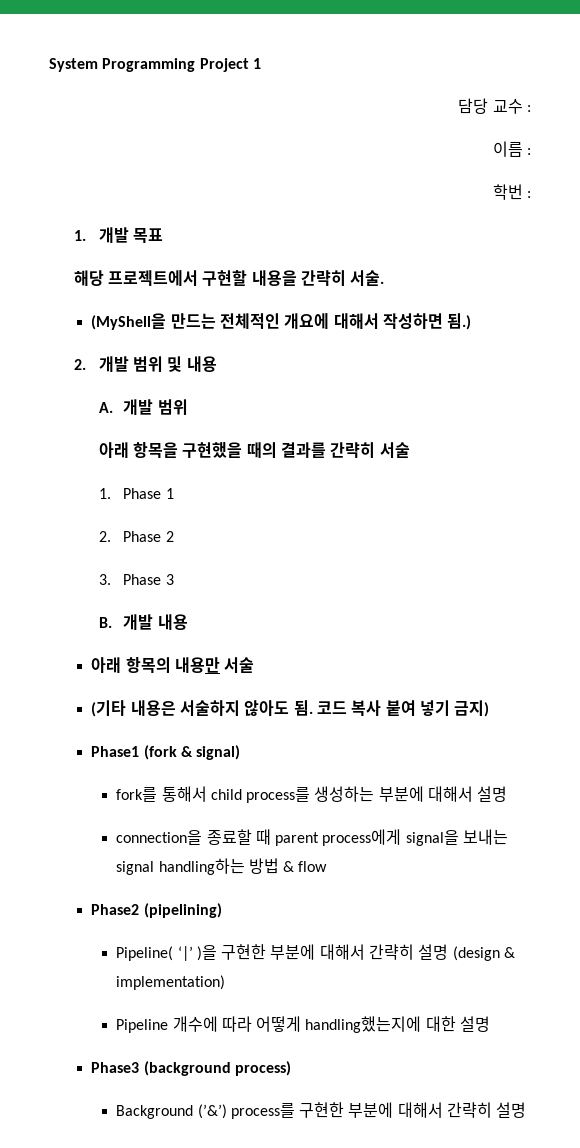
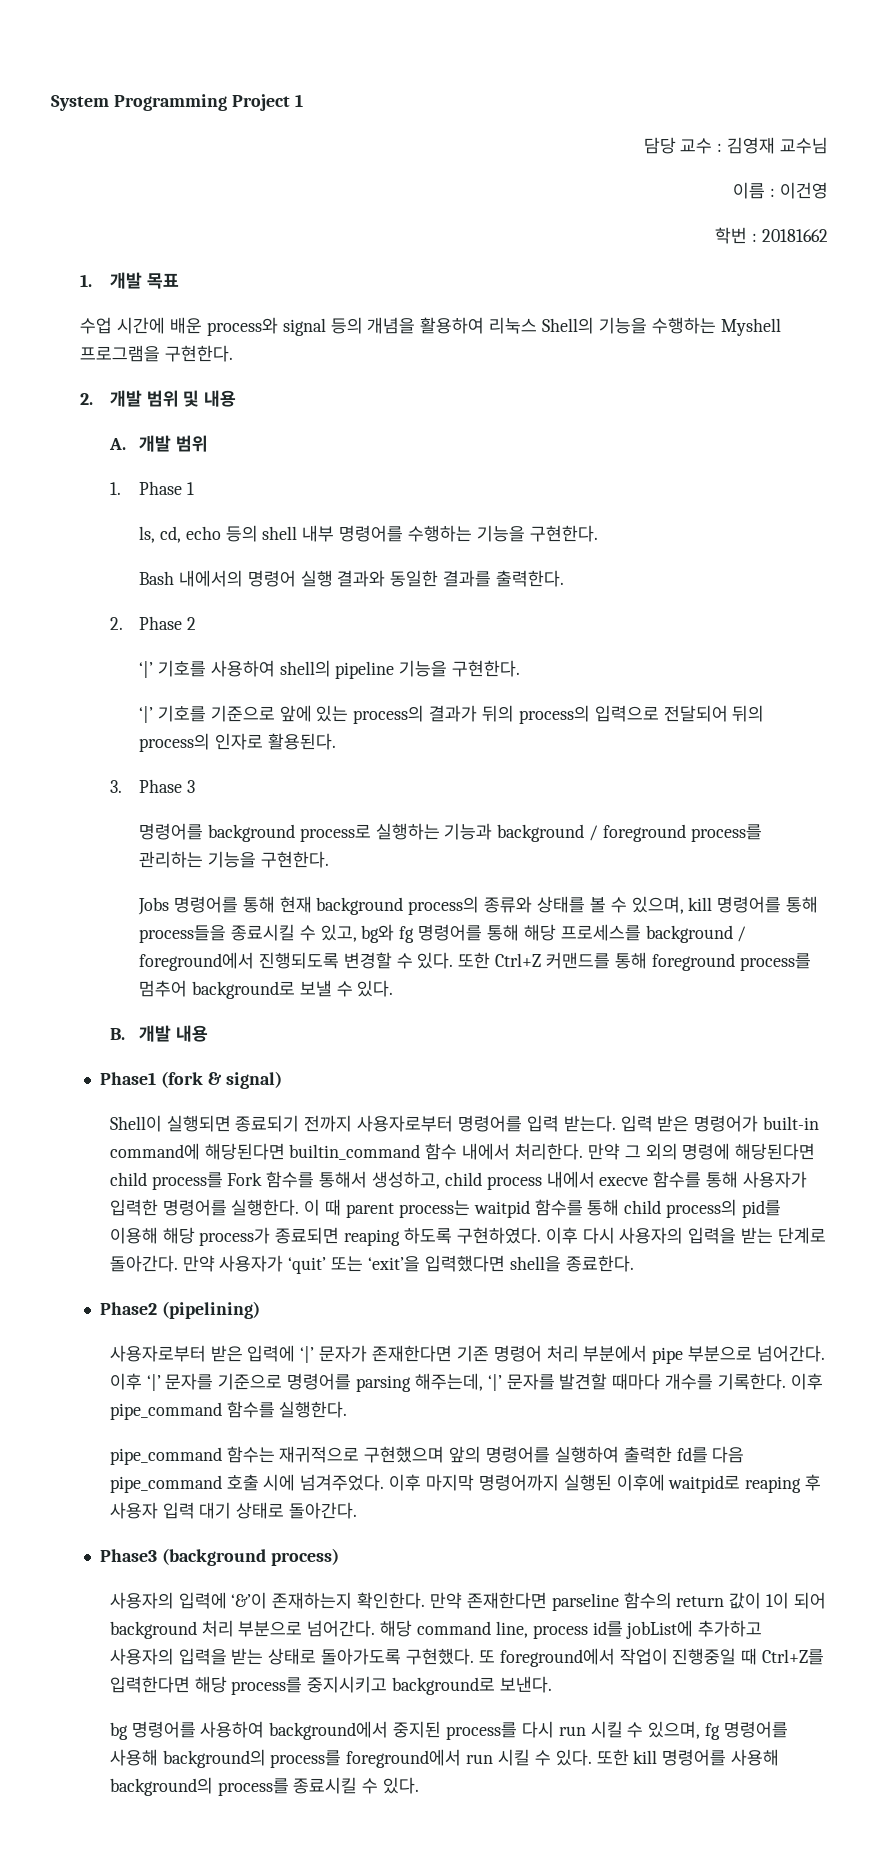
- 담당 교수 :
+ 담당 교수 : 김영재 교수님
- 이름 :
+ 이름 : 이건영
- 학번 :
+ 학번 : 20181662
- 해당 프로젝트에서 구현할 내용을 간략히 서술.
- (MyShell을 만드는 전체적인 개요에 대해서 작성하면 됨.)
+ 수업 시간에 배운 process와 signal 등의 개념을 활용하여 리눅스 Shell의 기능을 수행하는 Myshell 프로그램을 구현한다.
- 아래 항목을 구현했을 때의 결과를 간략히 서술
  1. Phase 1
+ ls, cd, echo 등의 shell 내부 명령어를 수행하는 기능을 구현한다.
+ Bash 내에서의 명령어 실행 결과와 동일한 결과를 출력한다.
  2. Phase 2
+ ‘|’ 기호를 사용하여 shell의 pipeline 기능을 구현한다.
+ ‘|’ 기호를 기준으로 앞에 있는 process의 결과가 뒤의 process의 입력으로 전달되어 뒤의 process의 인자로 활용된다.
  3. Phase 3
+ 명령어를 background process로 실행하는 기능과 background / foreground process를 관리하는 기능을 구현한다.
+ Jobs 명령어를 통해 현재 background process의 종류와 상태를 볼 수 있으며, kill 명령어를 통해 process들을 종료시킬 수 있고, bg와 fg 명령어를 통해 해당 프로세스를 background / foreground에서 진행되도록 변경할 수 있다. 또한 Ctrl+Z 커맨드를 통해 foreground process를 멈추어 background로 보낼 수 있다.
  B. 개발 내용
- 아래 항목의 내용만 서술
- (기타 내용은 서술하지 않아도 됨. 코드 복사 붙여 넣기 금지)
  Phase1 (fork & signal)
- fork를 통해서 child process를 생성하는 부분에 대해서 설명
- connection을 종료할 때 parent process에게 signal을 보내는 signal handling하는 방법 & flow
+ Shell이 실행되면 종료되기 전까지 사용자로부터 명령어를 입력 받는다. 입력 받은 명령어가 built-in command에 해당된다면 builtin_command 함수 내에서 처리한다. 만약 그 외의 명령에 해당된다면 child process를 Fork 함수를 통해서 생성하고, child process 내에서 execve 함수를 통해 사용자가 입력한 명령어를 실행한다. 이 때 parent process는 waitpid 함수를 통해 child process의 pid를 이용해 해당 process가 종료되면 reaping 하도록 구현하였다. 이후 다시 사용자의 입력을 받는 단계로 돌아간다. 만약 사용자가 ‘quit’ 또는 ‘exit’을 입력했다면 shell을 종료한다.
  Phase2 (pipelining)
- Pipeline( ‘|’ )을 구현한 부분에 대해서 간략히 설명 (design & implementation)
- Pipeline 개수에 따라 어떻게 handling했는지에 대한 설명
+ 사용자로부터 받은 입력에 ‘|’ 문자가 존재한다면 기존 명령어 처리 부분에서 pipe 부분으로 넘어간다. 이후 ‘|’ 문자를 기준으로 명령어를 parsing 해주는데, ‘|’ 문자를 발견할 때마다 개수를 기록한다. 이후 pipe_command 함수를 실행한다.
+ pipe_command 함수는 재귀적으로 구현했으며 앞의 명령어를 실행하여 출력한 fd를 다음 pipe_command 호출 시에 넘겨주었다. 이후 마지막 명령어까지 실행된 이후에 waitpid로 reaping 후 사용자 입력 대기 상태로 돌아간다.
  Phase3 (background process)
- Background (’&’) process를 구현한 부분에 대해서 간략히 설명
+ 사용자의 입력에 ‘&’이 존재하는지 확인한다. 만약 존재한다면 parseline 함수의 return 값이 1이 되어 background 처리 부분으로 넘어간다. 해당 command line, process id를 jobList에 추가하고 사용자의 입력을 받는 상태로 돌아가도록 구현했다. 또 foreground에서 작업이 진행중일 때 Ctrl+Z를 입력한다면 해당 process를 중지시키고 background로 보낸다.
+ bg 명령어를 사용하여 background에서 중지된 process를 다시 run 시킬 수 있으며, fg 명령어를 사용해 background의 process를 foreground에서 run 시킬 수 있다. 또한 kill 명령어를 사용해 background의 process를 종료시킬 수 있다.

